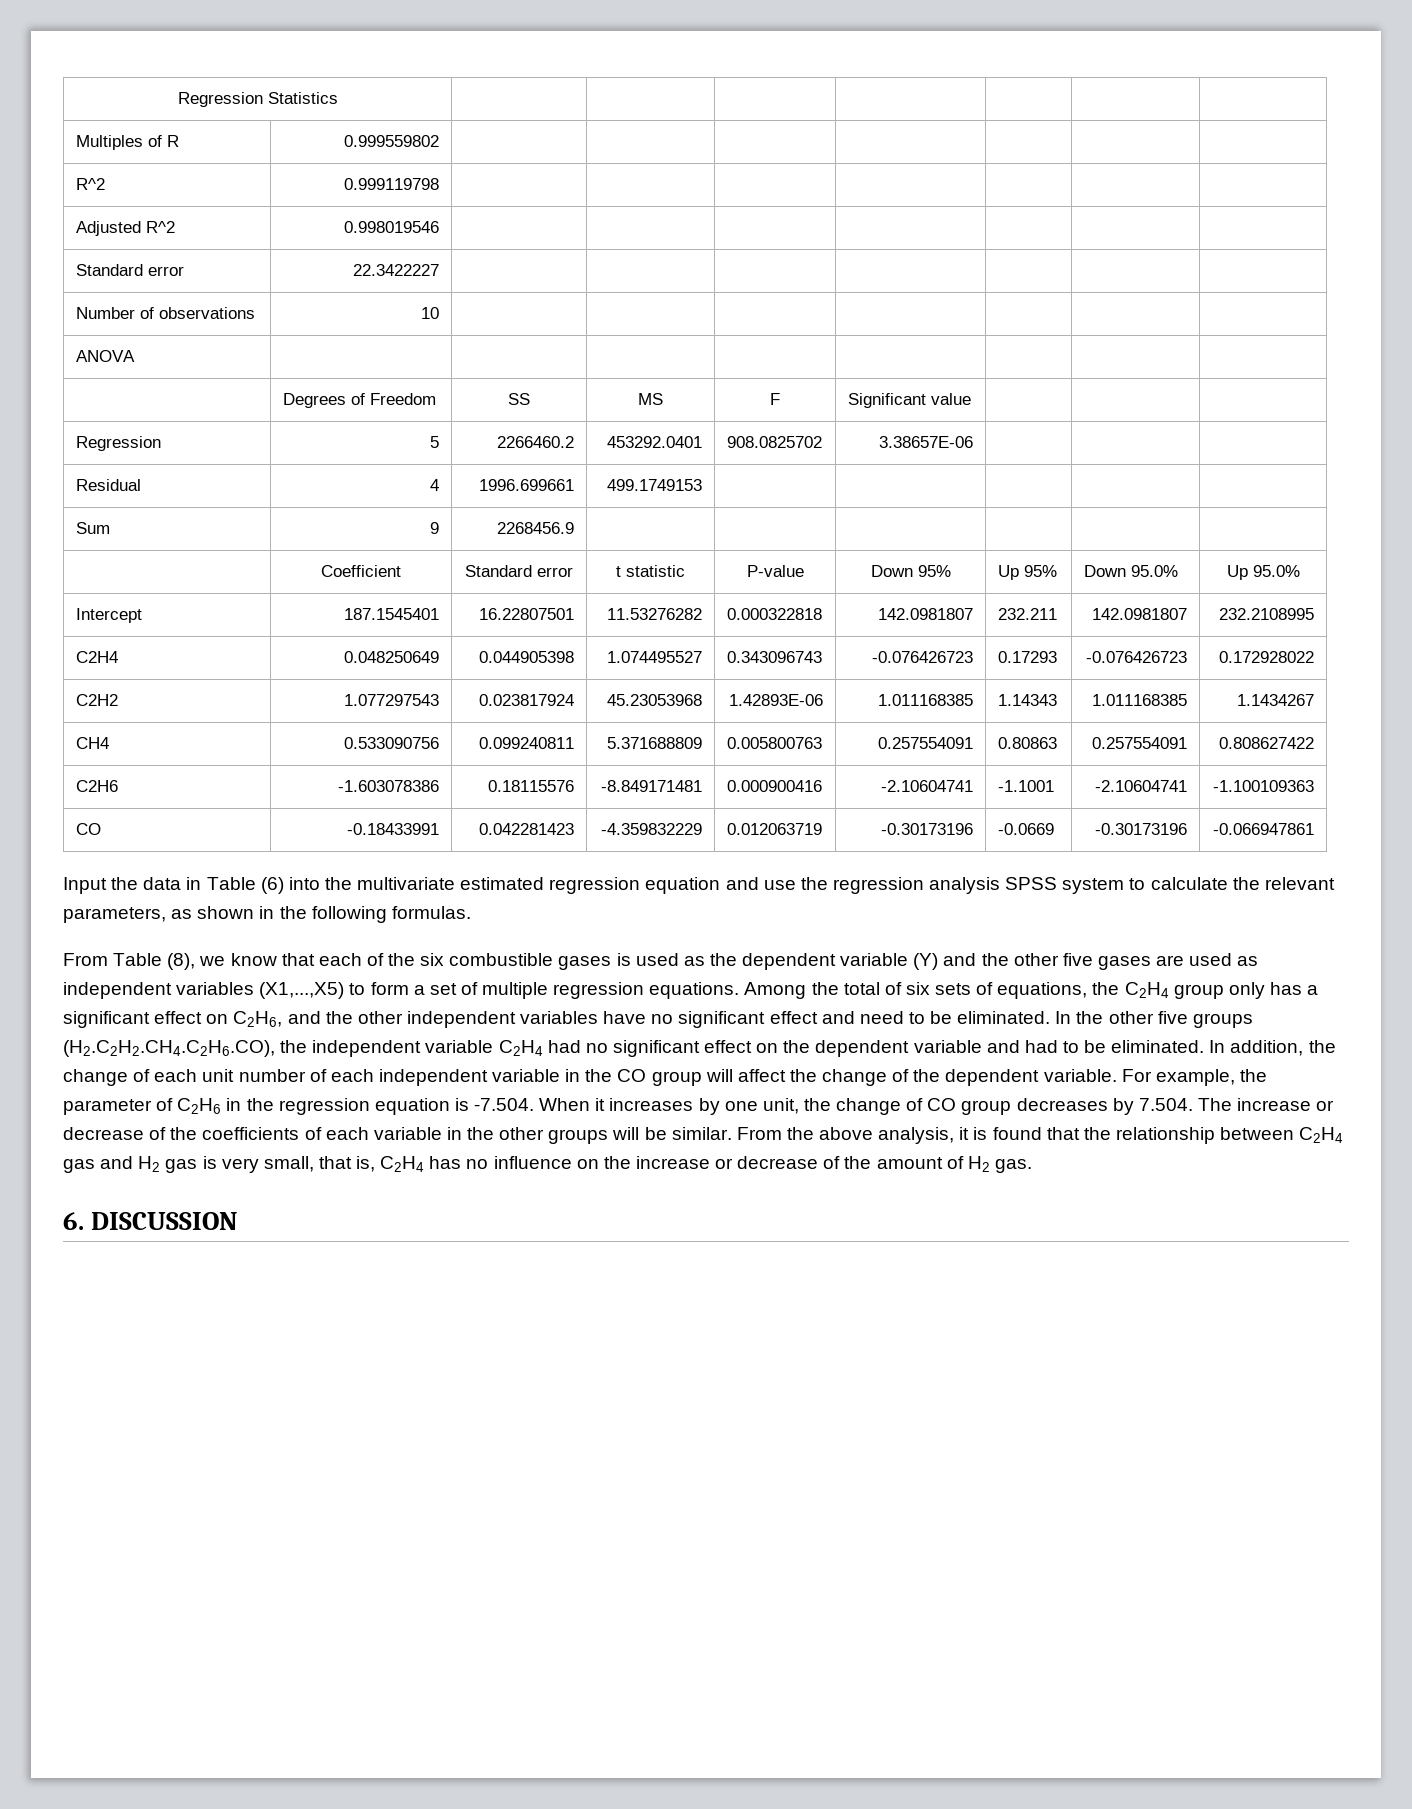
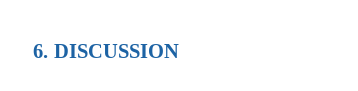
- Regression Statistics | | | | | | |
- Multiples of R | 0.999559802 | | | | | | |
- R^2 | 0.999119798 | | | | | | |
- Adjusted R^2 | 0.998019546 | | | | | | |
- Standard error | 22.3422227 | | | | | | |
- Number of observations | 10 | | | | | | |
- ANOVA | | | | | | | |
- | Degrees of Freedom | SS | MS | F | Significant value | | |
- Regression | 5 | 2266460.2 | 453292.0401 | 908.0825702 | 3.38657E-06 | | |
- Residual | 4 | 1996.699661 | 499.1749153 | | | | |
- Sum | 9 | 2268456.9 | | | | | |
- | Coefficient | Standard error | t statistic | P-value | Down 95% | Up 95% | Down 95.0% | Up 95.0%
- Intercept | 187.1545401 | 16.22807501 | 11.53276282 | 0.000322818 | 142.0981807 | 232.211 | 142.0981807 | 232.2108995
- C2H4 | 0.048250649 | 0.044905398 | 1.074495527 | 0.343096743 | -0.076426723 | 0.17293 | -0.076426723 | 0.172928022
- C2H2 | 1.077297543 | 0.023817924 | 45.23053968 | 1.42893E-06 | 1.011168385 | 1.14343 | 1.011168385 | 1.1434267
- CH4 | 0.533090756 | 0.099240811 | 5.371688809 | 0.005800763 | 0.257554091 | 0.80863 | 0.257554091 | 0.808627422
- C2H6 | -1.603078386 | 0.18115576 | -8.849171481 | 0.000900416 | -2.10604741 | -1.1001 | -2.10604741 | -1.100109363
- CO | -0.18433991 | 0.042281423 | -4.359832229 | 0.012063719 | -0.30173196 | -0.0669 | -0.30173196 | -0.066947861
- Input the data in Table (6) into the multivariate estimated regression equation and use the regression analysis SPSS system to calculate the relevant parameters, as shown in the following formulas.
- From Table (8), we know that each of the six combustible gases is used as the dependent variable (Y) and the other five gases are used as independent variables (X1,...,X5) to form a set of multiple regression equations. Among the total of six sets of equations, the C2H4 group only has a significant effect on C2H6, and the other independent variables have no significant effect and need to be eliminated. In the other five groups (H2.C2H2.CH4.C2H6.CO), the independent variable C2H4 had no significant effect on the dependent variable and had to be eliminated. In addition, the change of each unit number of each independent variable in the CO group will affect the change of the dependent variable. For example, the parameter of C2H6 in the regression equation is -7.504. When it increases by one unit, the change of CO group decreases by 7.504. The increase or decrease of the coefficients of each variable in the other groups will be similar. From the above analysis, it is found that the relationship between C2H4 gas and H2 gas is very small, that is, C2H4 has no influence on the increase or decrease of the amount of H2 gas.

